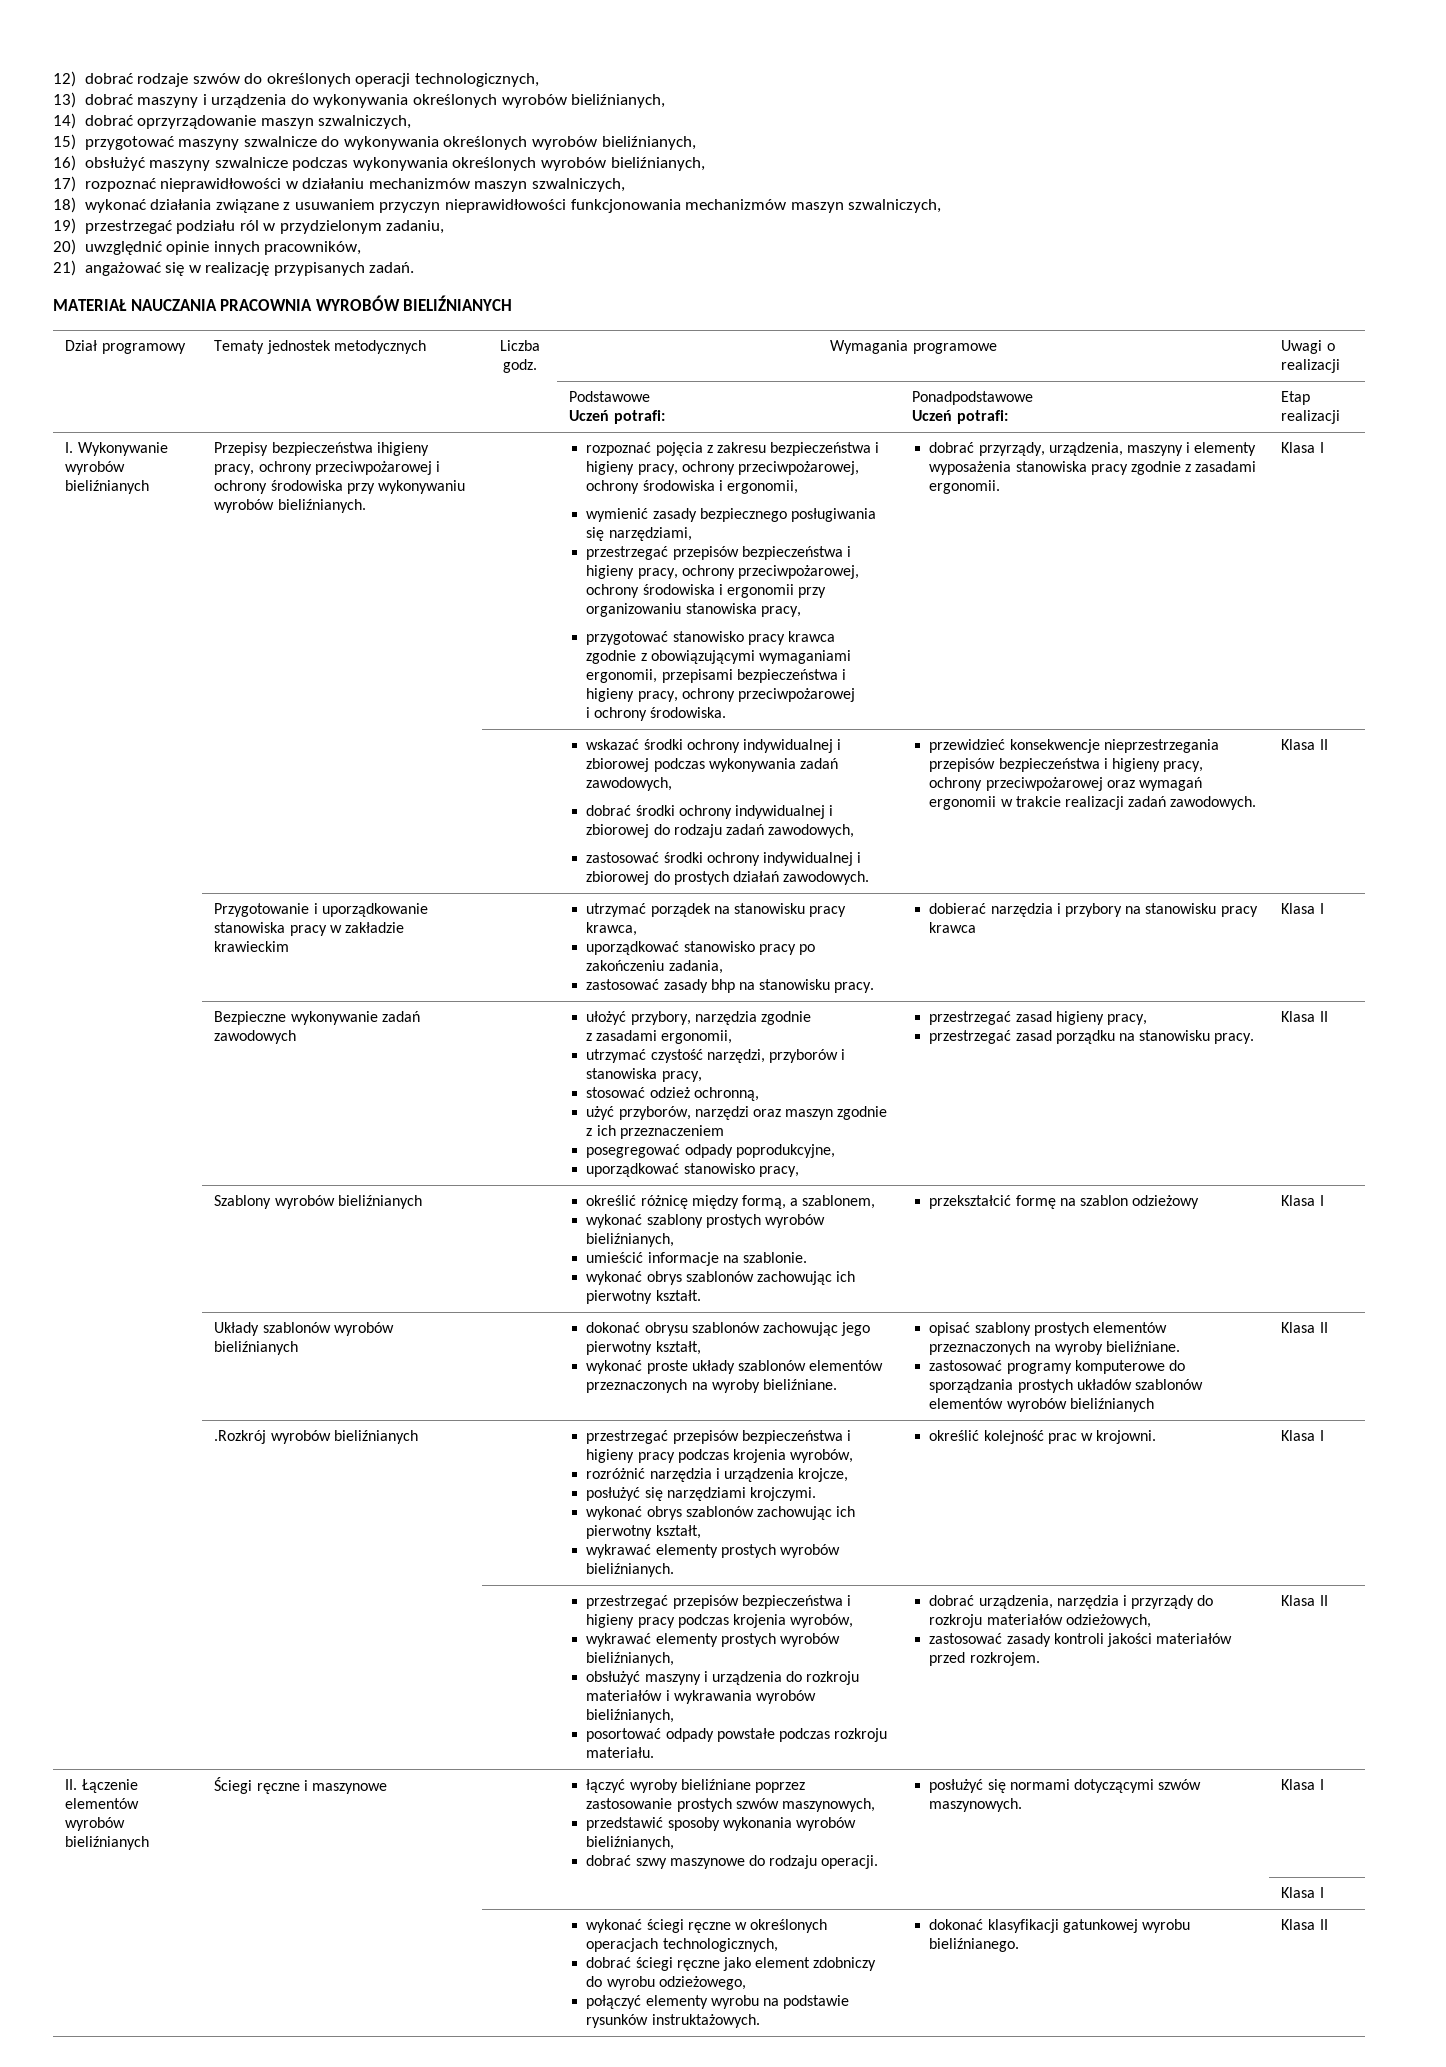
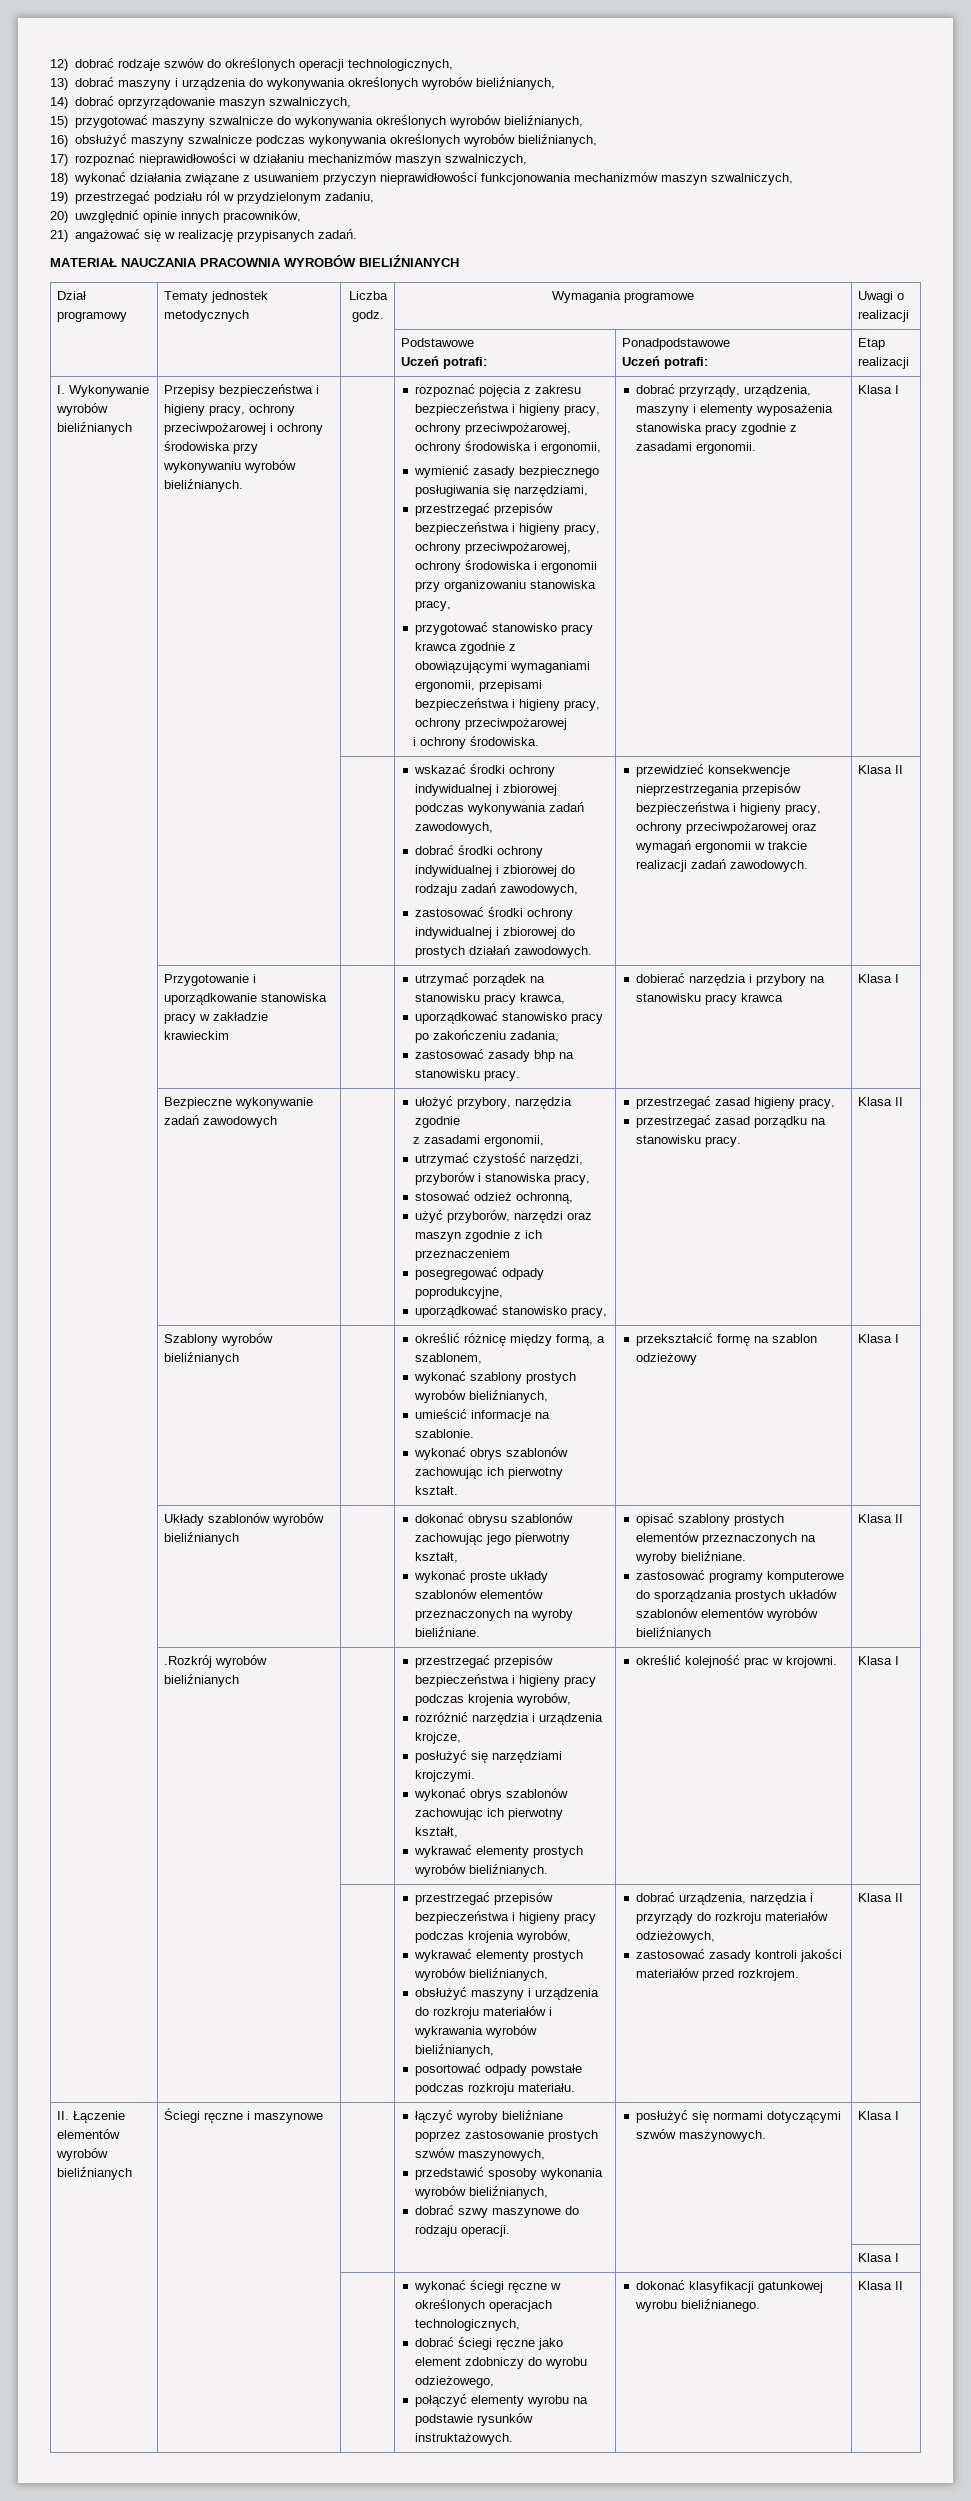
- Przepisy bezpieczeństwa ihigieny pracy, ochrony przeciwpożarowej i ochrony środowiska przy wykonywaniu wyrobów bieliźnianych.
+ Przepisy bezpieczeństwa i higieny pracy, ochrony przeciwpożarowej i ochrony środowiska przy wykonywaniu wyrobów bieliźnianych.

